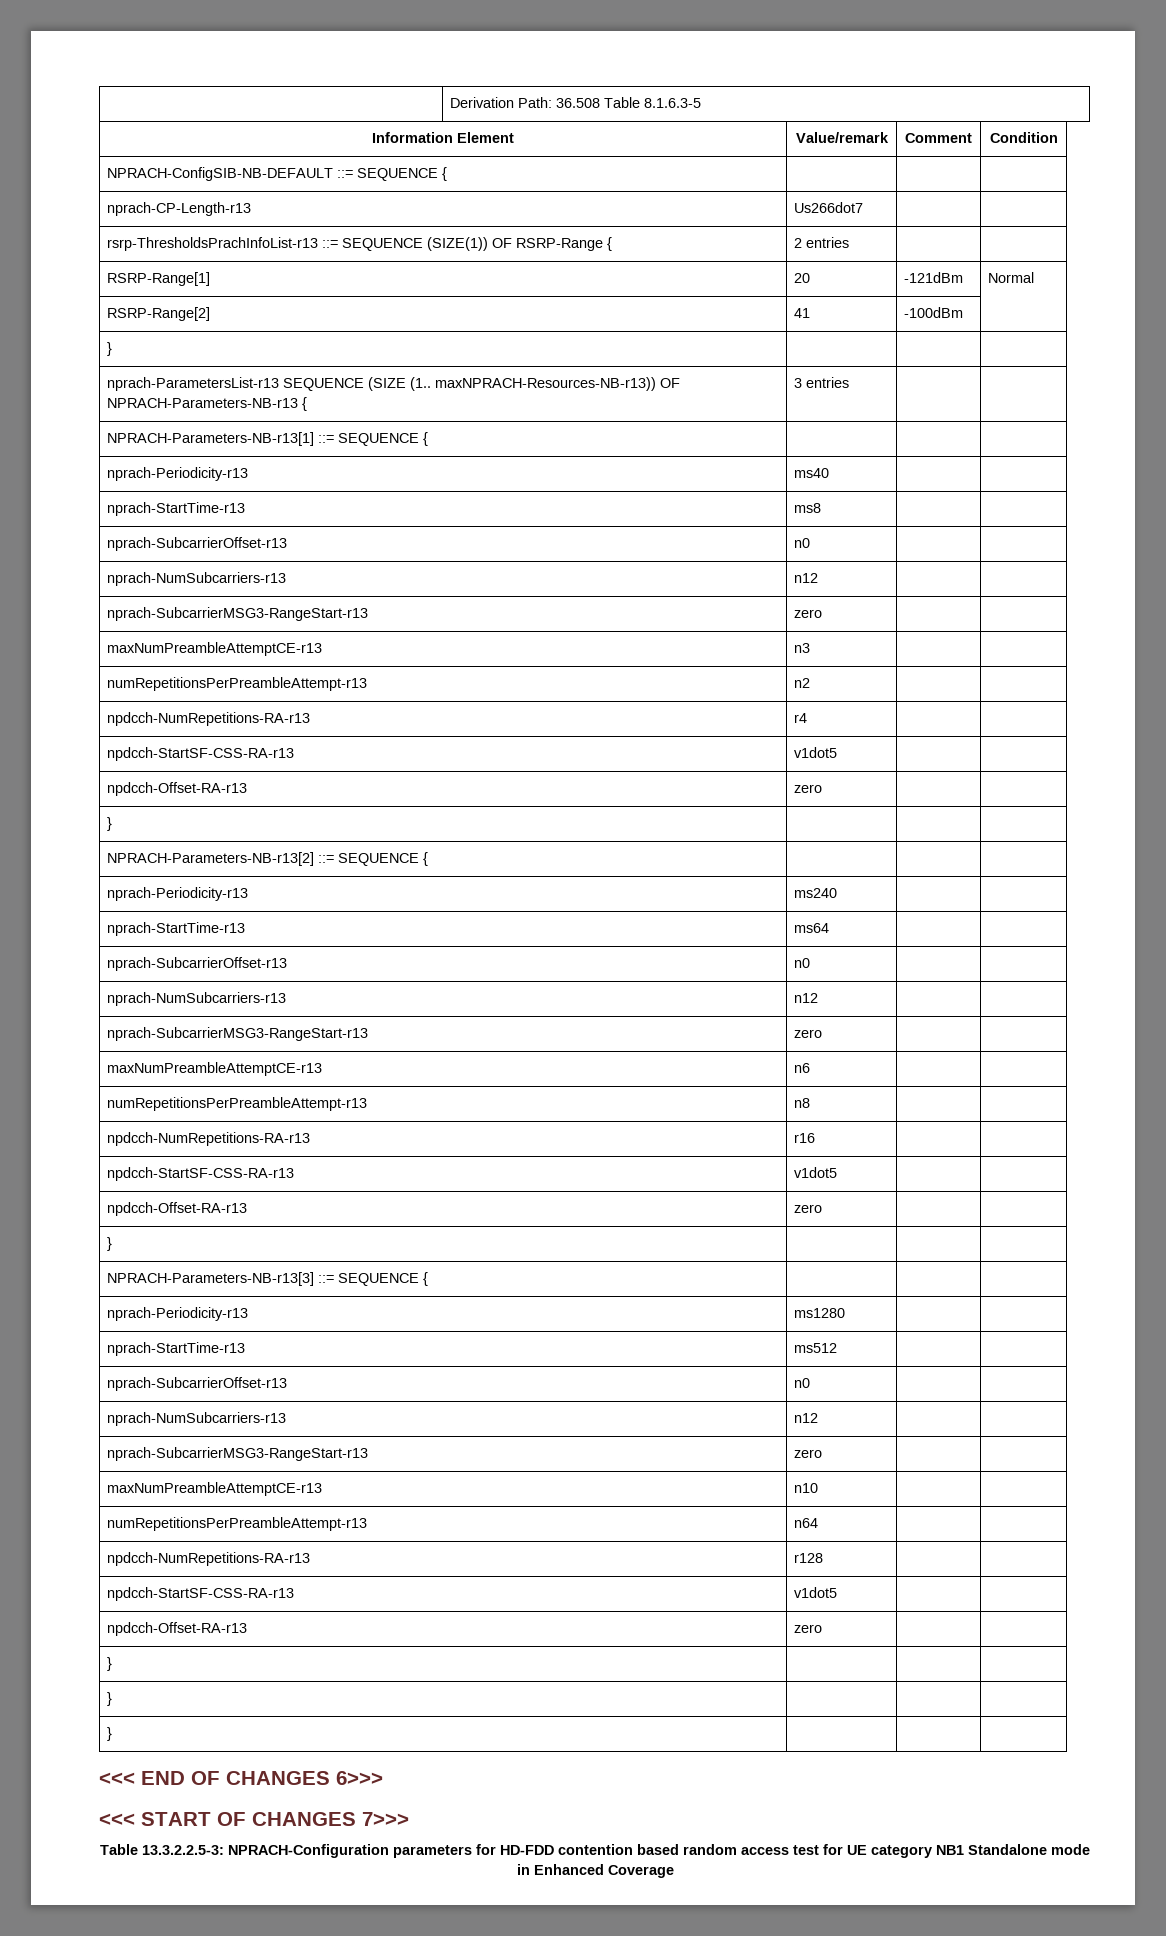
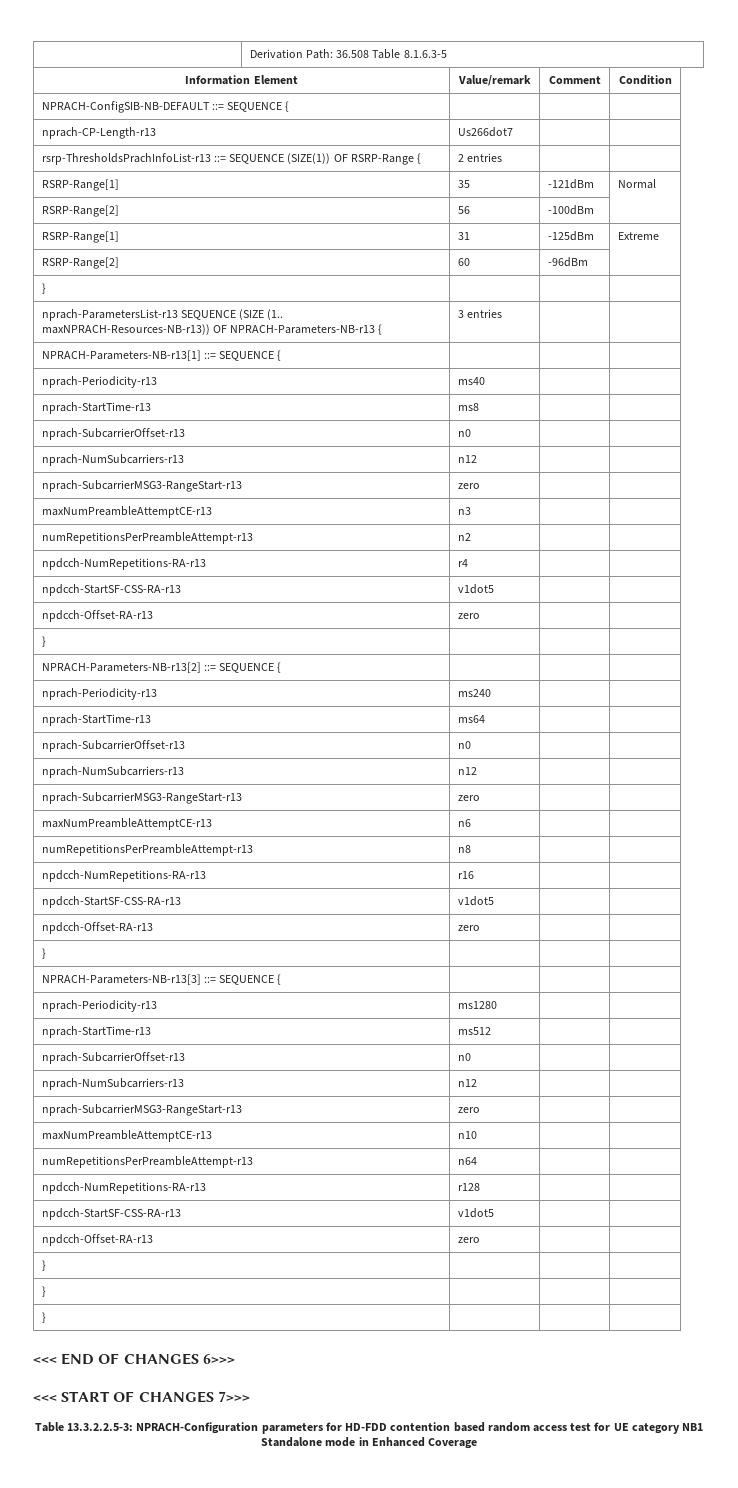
- RSRP-Range[1] | 20 | -121dBm | Normal
+ RSRP-Range[1] | 35 | -121dBm | Normal
- RSRP-Range[2] | 41 | -100dBm |
+ RSRP-Range[2] | 56 | -100dBm |
+ RSRP-Range[1] | 31 | -125dBm | Extreme
+ RSRP-Range[2] | 60 | -96dBm |

